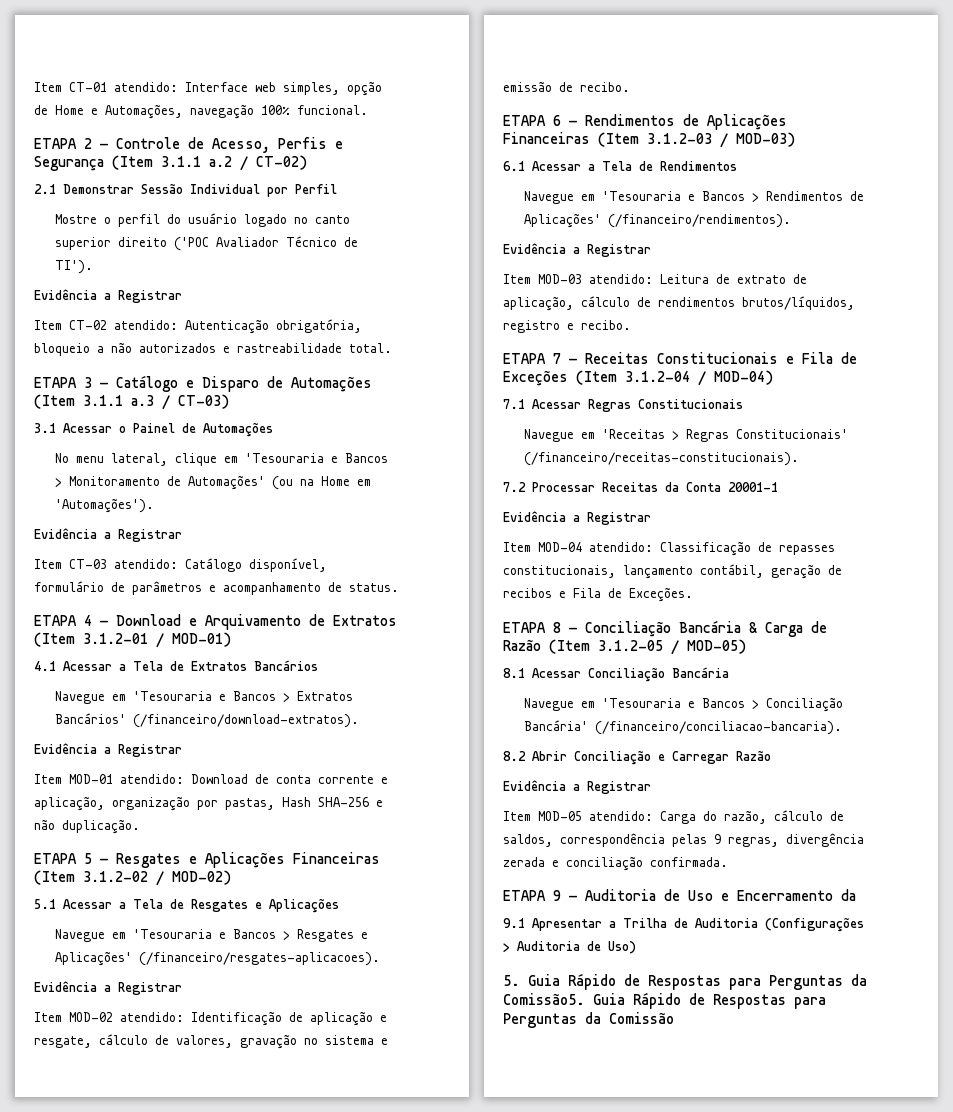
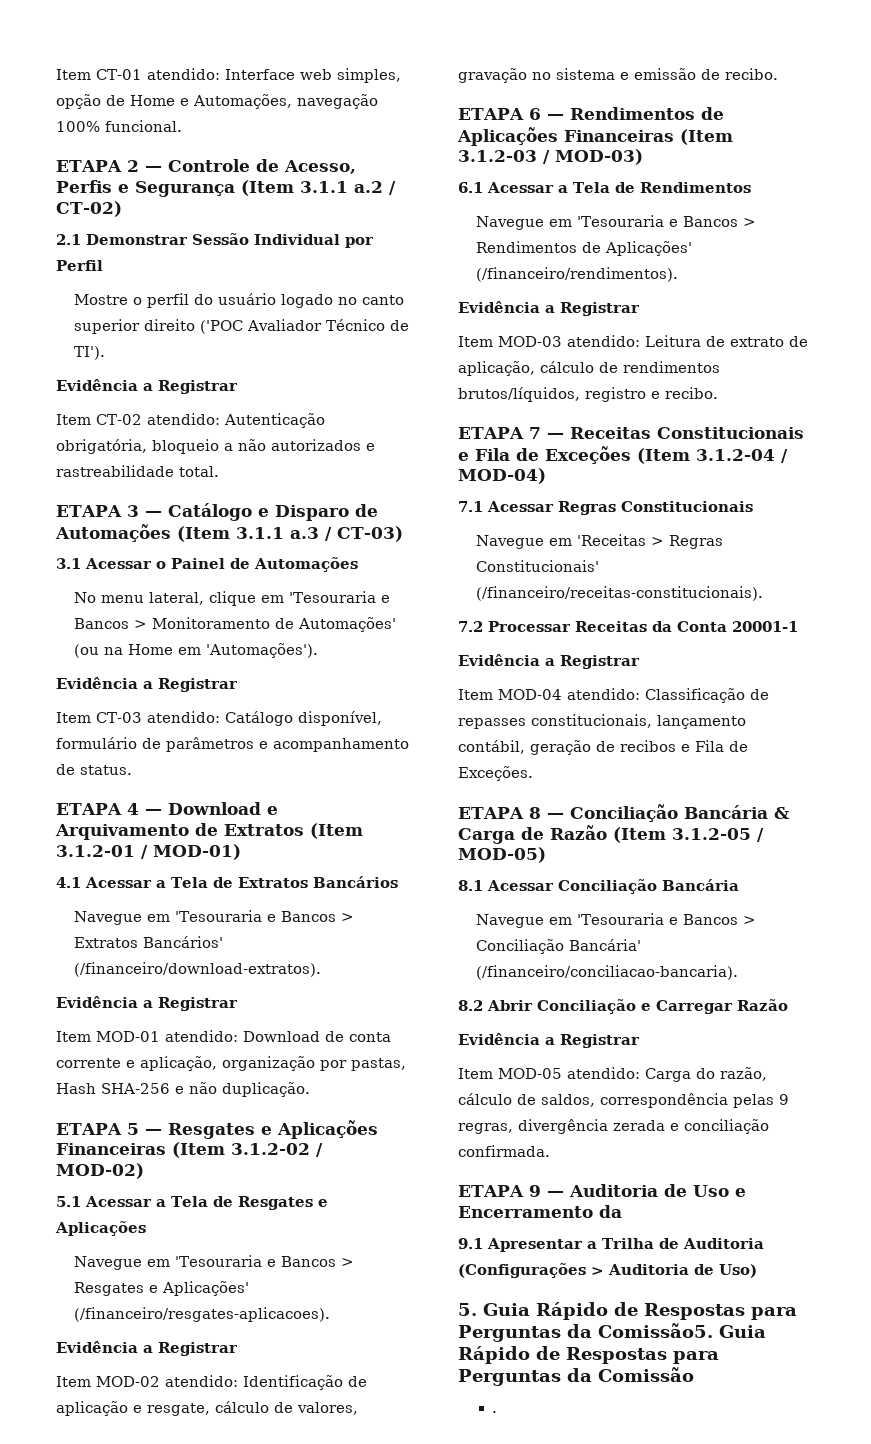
+ .

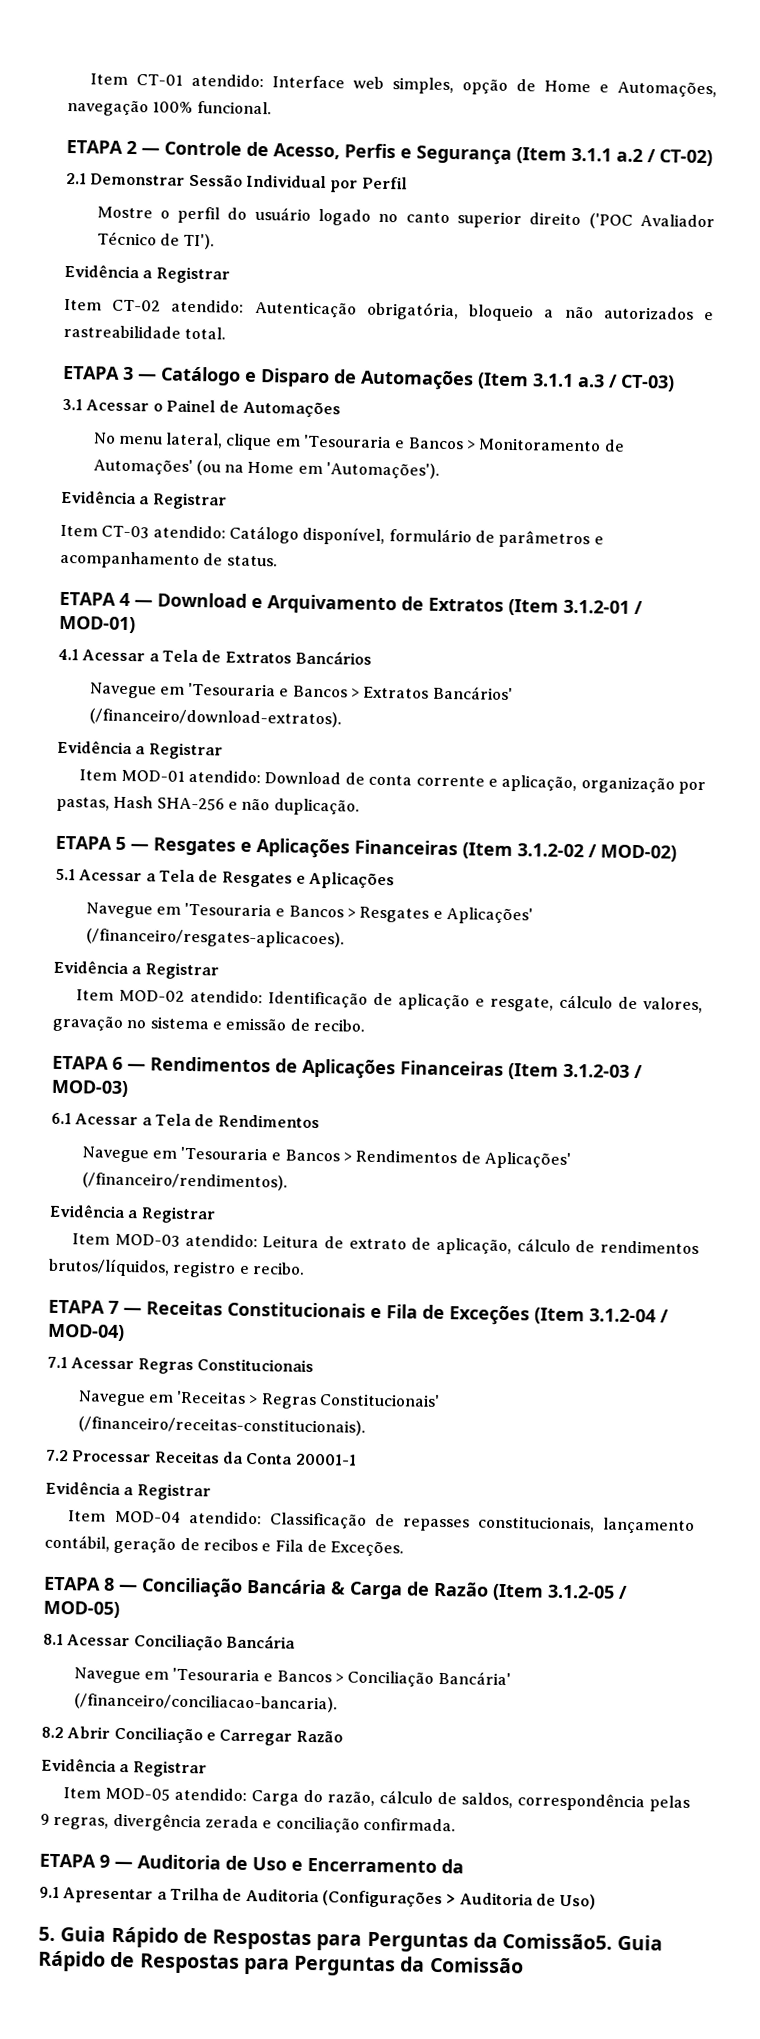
- .

